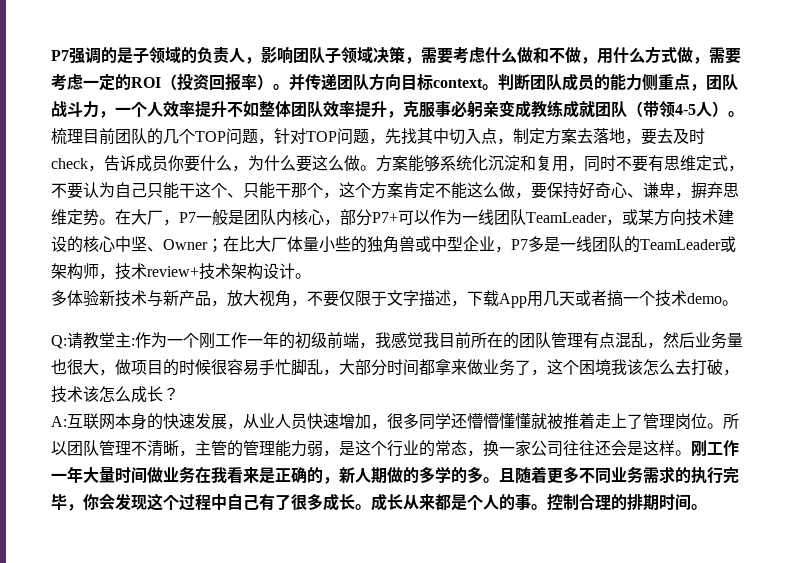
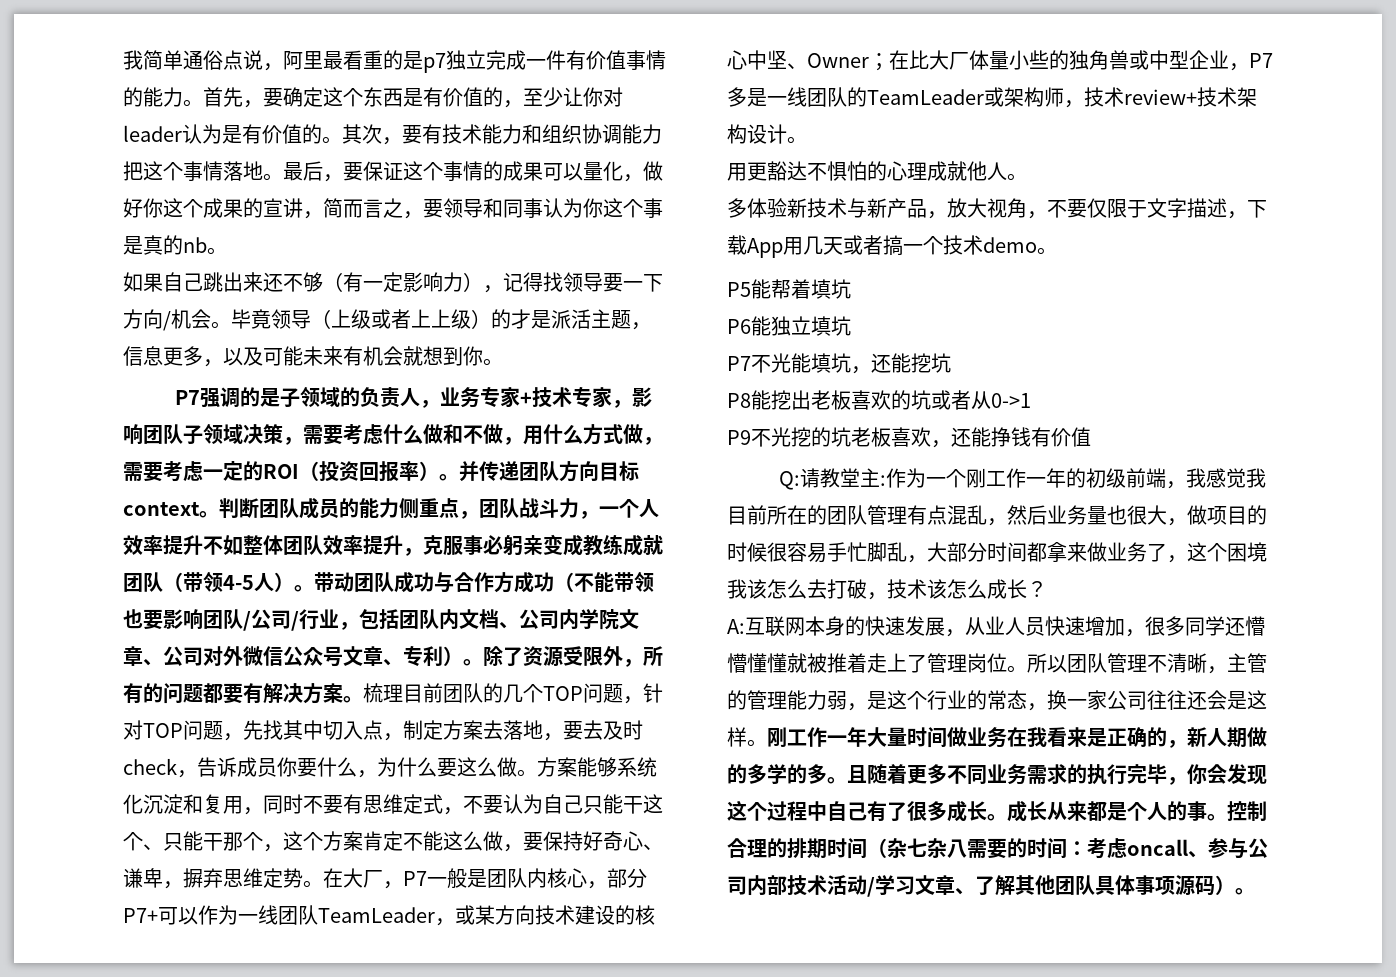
+ 我简单通俗点说，阿里最看重的是p7独立完成一件有价值事情的能力。首先，要确定这个东西是有价值的，至少让你对leader认为是有价值的。其次，要有技术能力和组织协调能力把这个事情落地。最后，要保证这个事情的成果可以量化，做好你这个成果的宣讲，简而言之，要领导和同事认为你这个事是真的nb。
+ 如果自己跳出来还不够（有一定影响力），记得找领导要一下方向/机会。毕竟领导（上级或者上上级）的才是派活主题，信息更多，以及可能未来有机会就想到你。
- P7强调的是子领域的负责人，影响团队子领域决策，需要考虑什么做和不做，用什么方式做，需要考虑一定的ROI（投资回报率）。
+ P7强调的是子领域的负责人，业务专家+技术专家，影响团队子领域决策，需要考虑什么做和不做，用什么方式做，需要考虑一定的ROI（投资回报率）。
+ 带动团队成功与合作方成功（不能带领也要影响团队/公司/行业，包括团队内文档、公司内学院文章、公司对外微信公众号文章、专利）。除了资源受限外，所有的问题都要有解决方案。
+ 用更豁达不惧怕的心理成就他人。
+ P5能帮着填坑
+ P6能独立填坑
+ P7不光能填坑，还能挖坑
+ P8能挖出老板喜欢的坑或者从0->1
+ P9不光挖的坑老板喜欢，还能挣钱有价值
- 控制合理的排期时间。
+ 控制合理的排期时间（杂七杂八需要的时间：考虑oncall、参与公司内部技术活动/学习文章、了解其他团队具体事项源码）。

